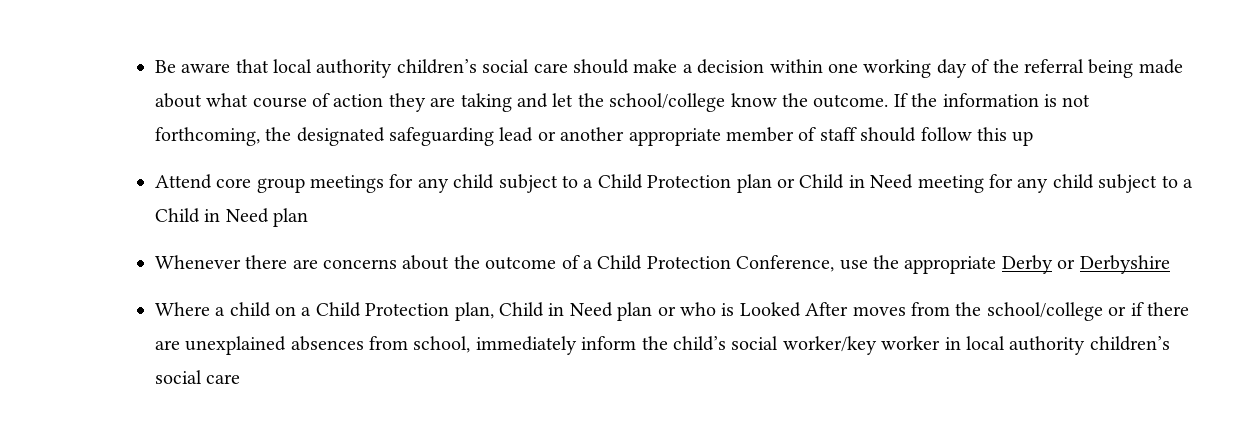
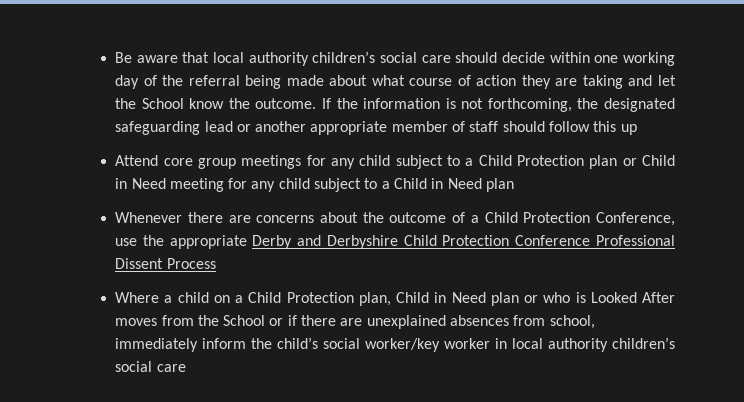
- Be aware that local authority children’s social care should make a decision within one working day of the referral being made about what course of action they are taking and let the school/college know the outcome.
+ Be aware that local authority children’s social care should decide within one working day of the referral being made about what course of action they are taking and let the School know the outcome.
- Whenever there are concerns about the outcome of a Child Protection Conference, use the appropriate Derby or Derbyshire
+ Whenever there are concerns about the outcome of a Child Protection Conference, use the appropriate Derby and Derbyshire Child Protection Conference Professional Dissent Process
- Where a child on a Child Protection plan, Child in Need plan or who is Looked After moves from the school/college or if there are unexplained absences from school, immediately inform the child’s social worker/key worker in local authority children’s social care
+ Where a child on a Child Protection plan, Child in Need plan or who is Looked After moves from the School or if there are unexplained absences from school, immediately inform the child’s social worker/key worker in local authority children’s social care

